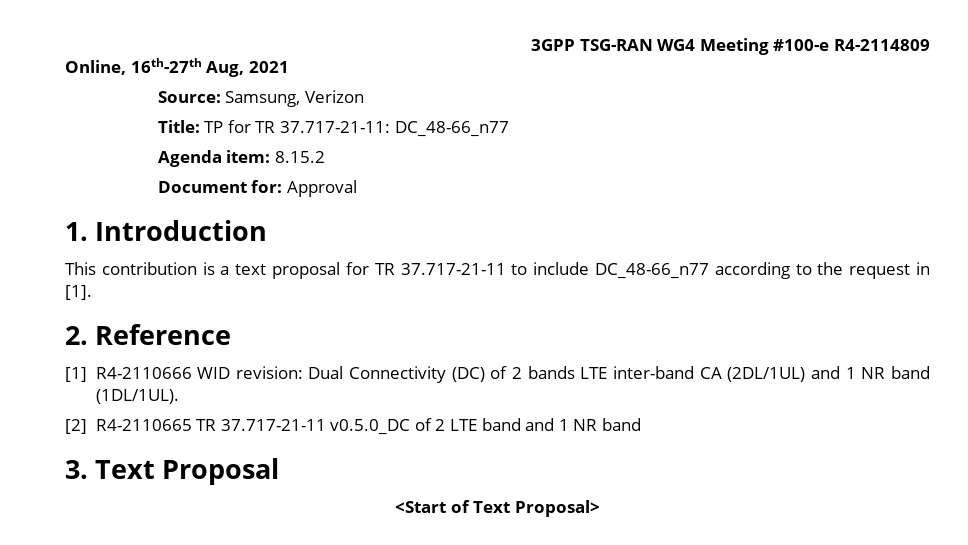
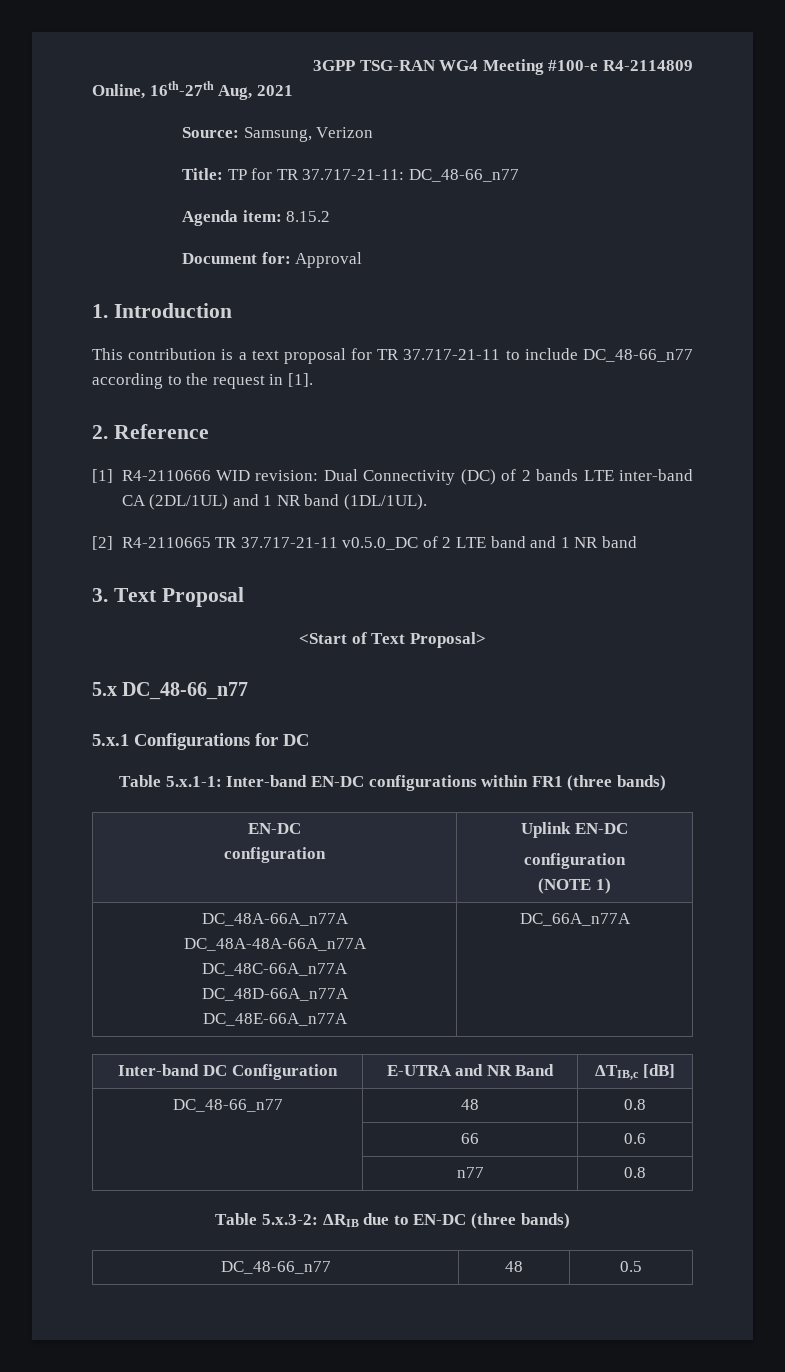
+ 5.x DC_48-66_n77
+ 5.x.1 Configurations for DC
+ Table 5.x.1-1: Inter-band EN-DC configurations within FR1 (three bands)
+ EN-DC
+ configuration | Uplink EN-DC
+ configuration
+ (NOTE 1)
+ DC_48A-66A_n77A
+ DC_48A-48A-66A_n77A
+ DC_48C-66A_n77A
+ DC_48D-66A_n77A
+ DC_48E-66A_n77A | DC_66A_n77A
+ Inter-band DC Configuration | E-UTRA and NR Band | ΔTIB,c [dB]
+ DC_48-66_n77 | 48 | 0.8
+ | 66 | 0.6
+ | n77 | 0.8
+ Table 5.x.3-2: ΔRIB due to EN-DC (three bands)
+ DC_48-66_n77 | 48 | 0.5

